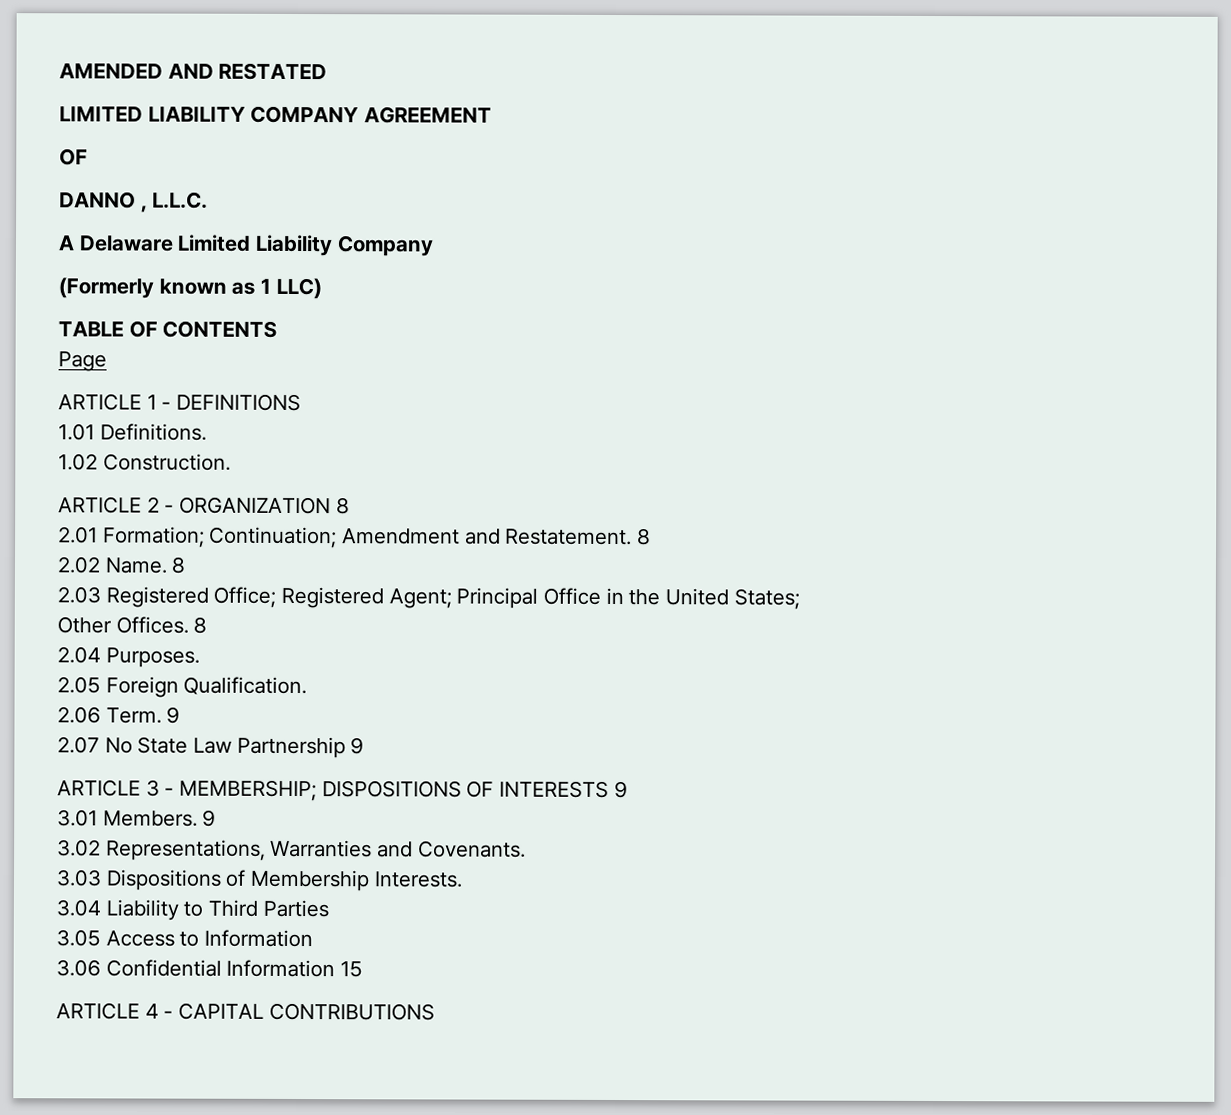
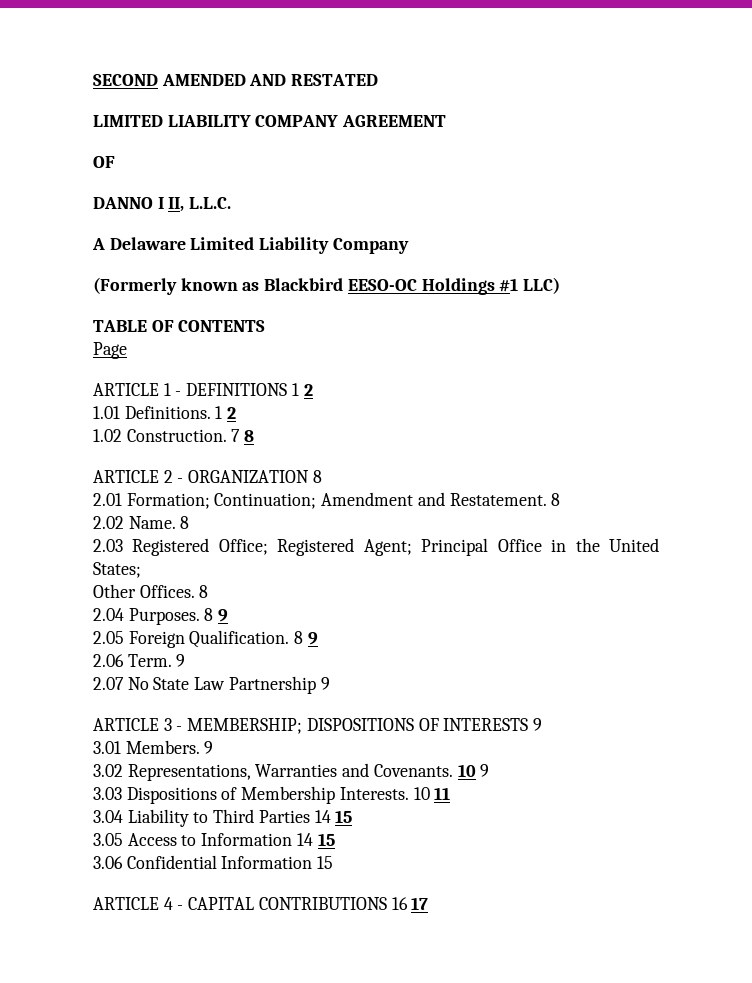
- AMENDED AND RESTATED
+ SECOND AMENDED AND RESTATED
- DANNO , L.L.C.
+ DANNO I II, L.L.C.
- (Formerly known as 1 LLC)
+ (Formerly known as Blackbird EESO-OC Holdings #1 LLC)
- ARTICLE 1 - DEFINITIONS
+ ARTICLE 1 - DEFINITIONS 1 2
- 1.01 Definitions.
+ 1.01 Definitions. 1 2
+ 7 8
- 2.04 Purposes.
+ 2.04 Purposes. 8 9
- 2.05 Foreign Qualification.
+ 2.05 Foreign Qualification. 8 9
+ 10 9
+ 10 11
- 3.04 Liability to Third Parties
+ 3.04 Liability to Third Parties 14 15
- 3.05 Access to Information
+ 3.05 Access to Information 14 15
- ARTICLE 4 - CAPITAL CONTRIBUTIONS
+ ARTICLE 4 - CAPITAL CONTRIBUTIONS 16 17

